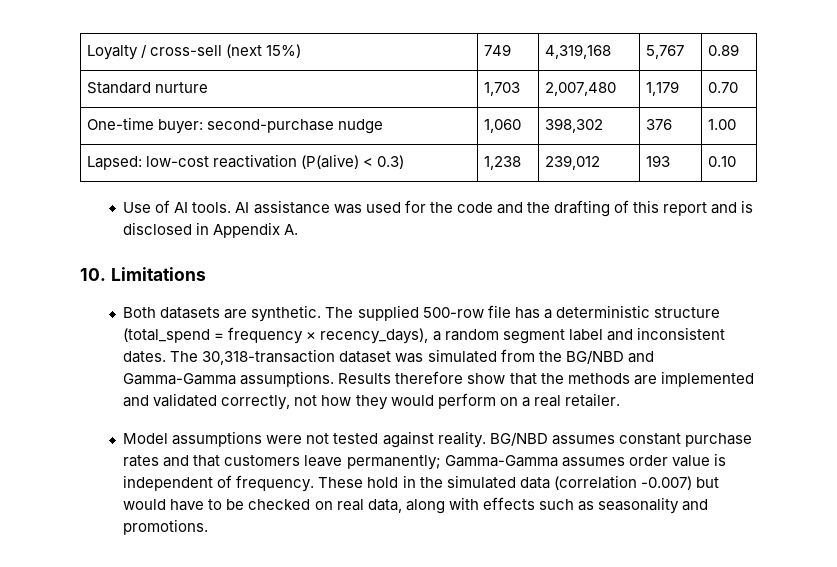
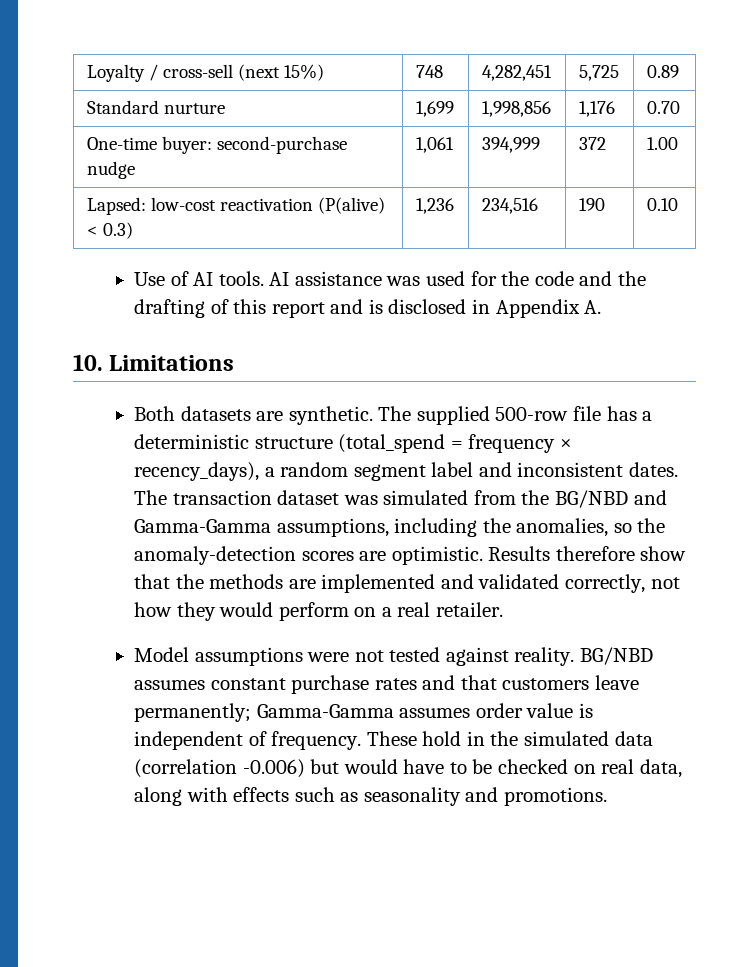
- Loyalty / cross-sell (next 15%) | 749 | 4,319,168 | 5,767 | 0.89
+ Loyalty / cross-sell (next 15%) | 748 | 4,282,451 | 5,725 | 0.89
- Standard nurture | 1,703 | 2,007,480 | 1,179 | 0.70
+ Standard nurture | 1,699 | 1,998,856 | 1,176 | 0.70
- One-time buyer: second-purchase nudge | 1,060 | 398,302 | 376 | 1.00
+ One-time buyer: second-purchase nudge | 1,061 | 394,999 | 372 | 1.00
- Lapsed: low-cost reactivation (P(alive) < 0.3) | 1,238 | 239,012 | 193 | 0.10
+ Lapsed: low-cost reactivation (P(alive) < 0.3) | 1,236 | 234,516 | 190 | 0.10
- The 30,318-transaction dataset was simulated from the BG/NBD and Gamma-Gamma assumptions.
+ The transaction dataset was simulated from the BG/NBD and Gamma-Gamma assumptions, including the anomalies, so the anomaly-detection scores are optimistic.
- These hold in the simulated data (correlation -0.007) but would have to be checked on real data, along with effects such as seasonality and promotions.
+ These hold in the simulated data (correlation -0.006) but would have to be checked on real data, along with effects such as seasonality and promotions.

